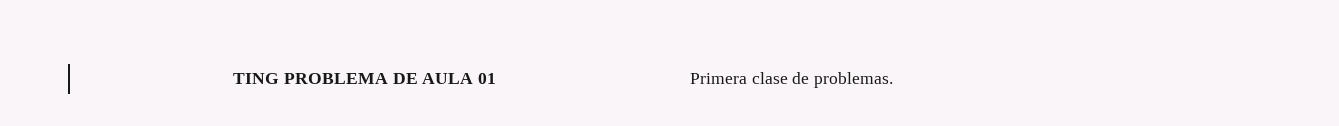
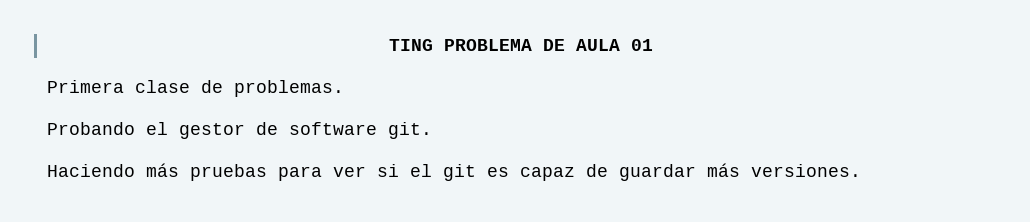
+ Probando el gestor de software git.
+ Haciendo más pruebas para ver si el git es capaz de guardar más versiones.

